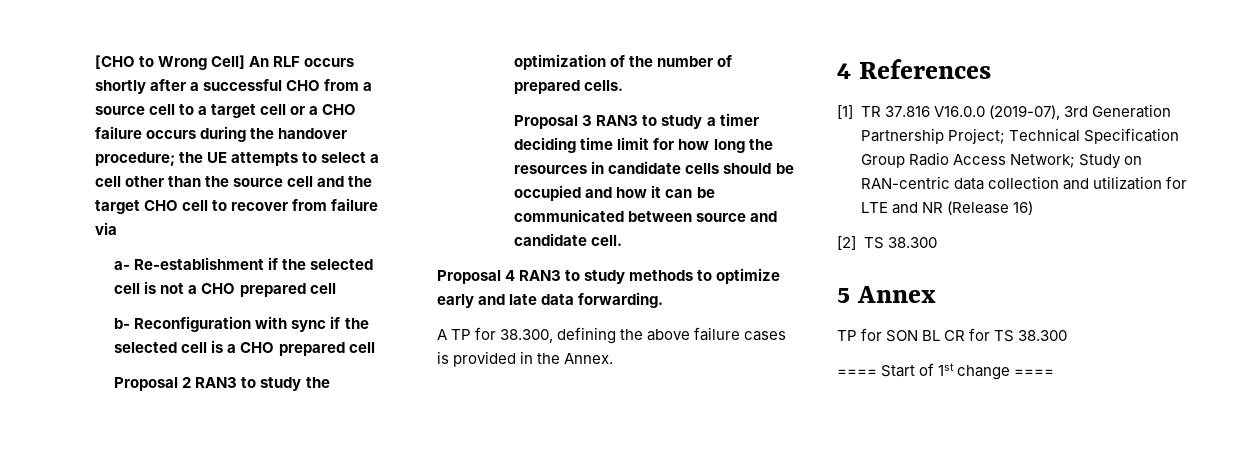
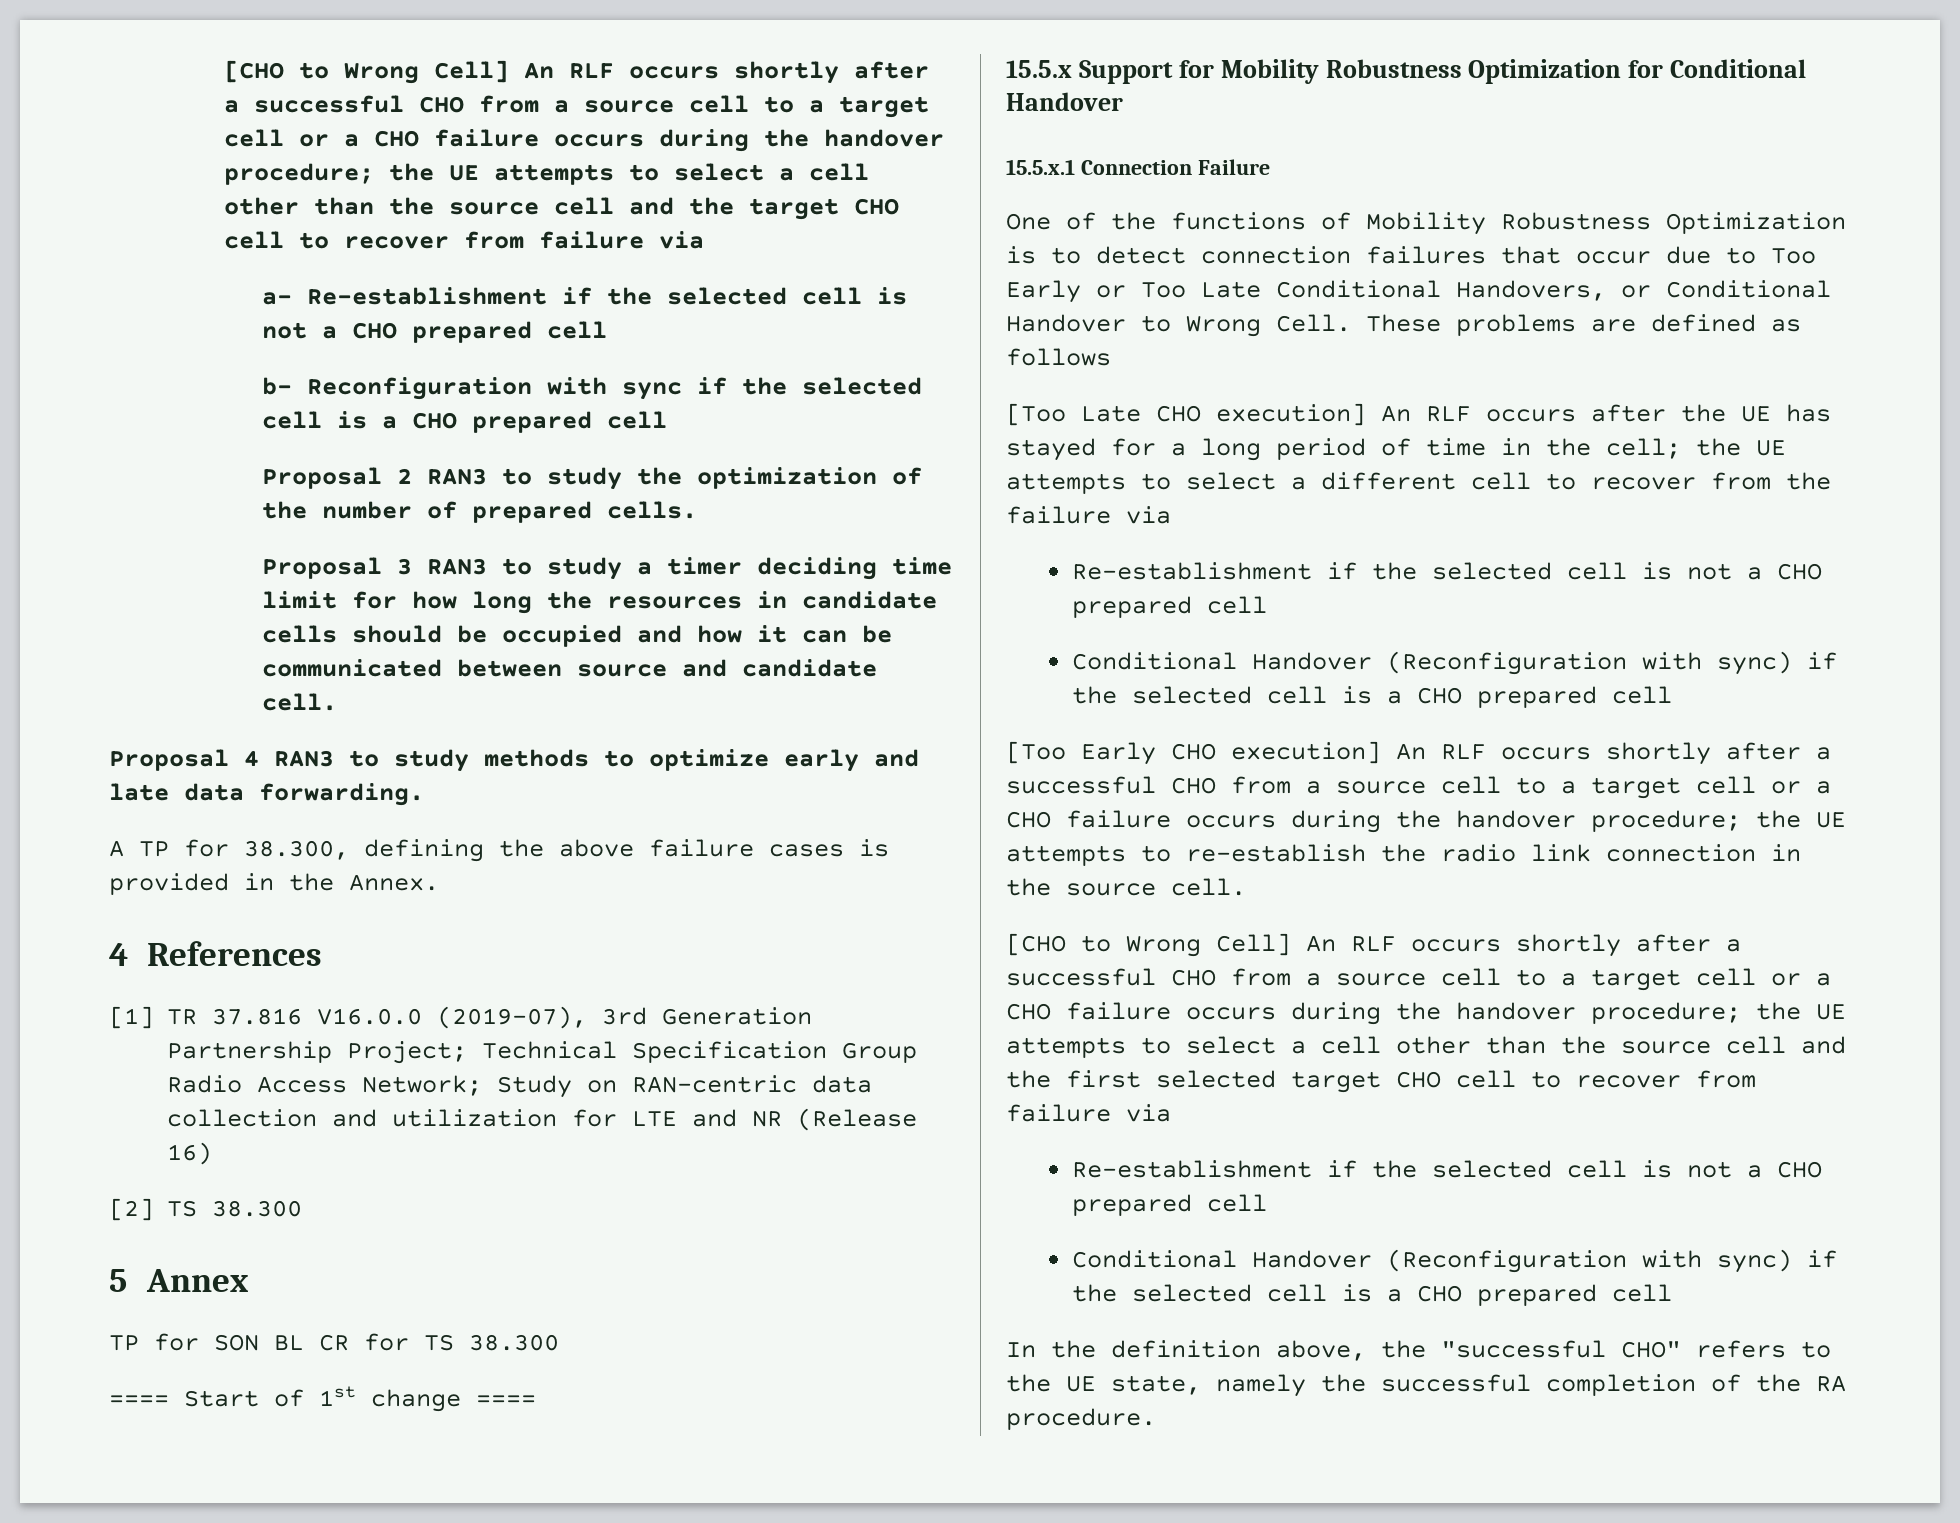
+ 15.5.x Support for Mobility Robustness Optimization for Conditional Handover
+ 15.5.x.1 Connection Failure
+ One of the functions of Mobility Robustness Optimization is to detect connection failures that occur due to Too Early or Too Late Conditional Handovers, or Conditional Handover to Wrong Cell. These problems are defined as follows
+ [Too Late CHO execution] An RLF occurs after the UE has stayed for a long period of time in the cell; the UE attempts to select a different cell to recover from the failure via
+ Re-establishment if the selected cell is not a CHO prepared cell
+ Conditional Handover (Reconfiguration with sync) if the selected cell is a CHO prepared cell
+ [Too Early CHO execution] An RLF occurs shortly after a successful CHO from a source cell to a target cell or a CHO failure occurs during the handover procedure; the UE attempts to re-establish the radio link connection in the source cell.
+ [CHO to Wrong Cell] An RLF occurs shortly after a successful CHO from a source cell to a target cell or a CHO failure occurs during the handover procedure; the UE attempts to select a cell other than the source cell and the first selected target CHO cell to recover from failure via
+ Re-establishment if the selected cell is not a CHO prepared cell
+ Conditional Handover (Reconfiguration with sync) if the selected cell is a CHO prepared cell
+ In the definition above, the "successful CHO" refers to the UE state, namely the successful completion of the RA procedure.

